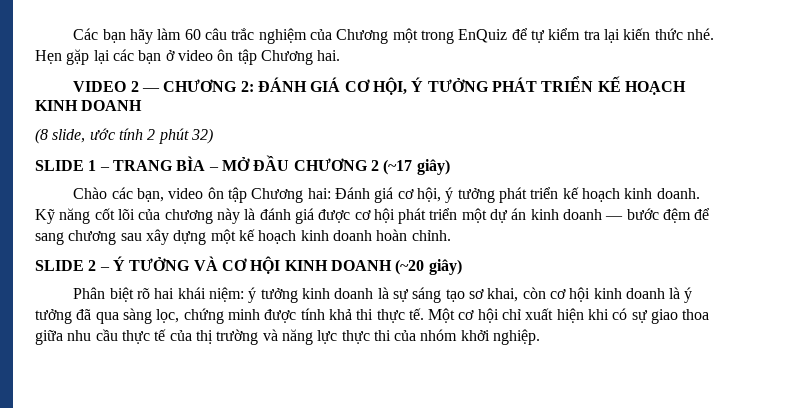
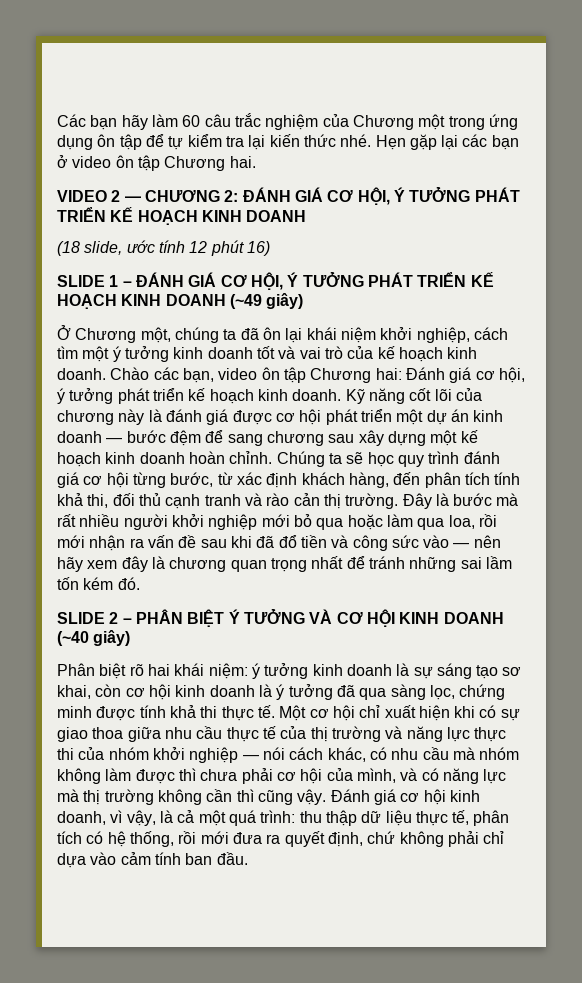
- Các bạn hãy làm 60 câu trắc nghiệm của Chương một trong EnQuiz để tự kiểm tra lại kiến thức nhé.
+ Các bạn hãy làm 60 câu trắc nghiệm của Chương một trong ứng dụng ôn tập để tự kiểm tra lại kiến thức nhé.
- (8 slide, ước tính 2 phút 32)
+ (18 slide, ước tính 12 phút 16)
- SLIDE 1 – TRANG BÌA – MỞ ĐẦU CHƯƠNG 2 (~17 giây)
- Chào các bạn, video ôn tập Chương hai: Đánh giá cơ hội, ý tưởng phát triển kế hoạch kinh doanh.
+ SLIDE 1 – ĐÁNH GIÁ CƠ HỘI, Ý TƯỞNG PHÁT TRIỂN KẾ HOẠCH KINH DOANH (~49 giây)
+ Ở Chương một, chúng ta đã ôn lại khái niệm khởi nghiệp, cách tìm một ý tưởng kinh doanh tốt và vai trò của kế hoạch kinh doanh. Chào các bạn, video ôn tập Chương hai: Đánh giá cơ hội, ý tưởng phát triển kế hoạch kinh doanh.
+ Chúng ta sẽ học quy trình đánh giá cơ hội từng bước, từ xác định khách hàng, đến phân tích tính khả thi, đối thủ cạnh tranh và rào cản thị trường. Đây là bước mà rất nhiều người khởi nghiệp mới bỏ qua hoặc làm qua loa, rồi mới nhận ra vấn đề sau khi đã đổ tiền và công sức vào — nên hãy xem đây là chương quan trọng nhất để tránh những sai lầm tốn kém đó.
- SLIDE 2 – Ý TƯỞNG VÀ CƠ HỘI KINH DOANH (~20 giây)
+ SLIDE 2 – PHÂN BIỆT Ý TƯỞNG VÀ CƠ HỘI KINH DOANH (~40 giây)
- Một cơ hội chỉ xuất hiện khi có sự giao thoa giữa nhu cầu thực tế của thị trường và năng lực thực thi của nhóm khởi nghiệp.
+ Một cơ hội chỉ xuất hiện khi có sự giao thoa giữa nhu cầu thực tế của thị trường và năng lực thực thi của nhóm khởi nghiệp — nói cách khác, có nhu cầu mà nhóm không làm được thì chưa phải cơ hội của mình, và có năng lực mà thị trường không cần thì cũng vậy. Đánh giá cơ hội kinh doanh, vì vậy, là cả một quá trình: thu thập dữ liệu thực tế, phân tích có hệ thống, rồi mới đưa ra quyết định, chứ không phải chỉ dựa vào cảm tính ban đầu.

